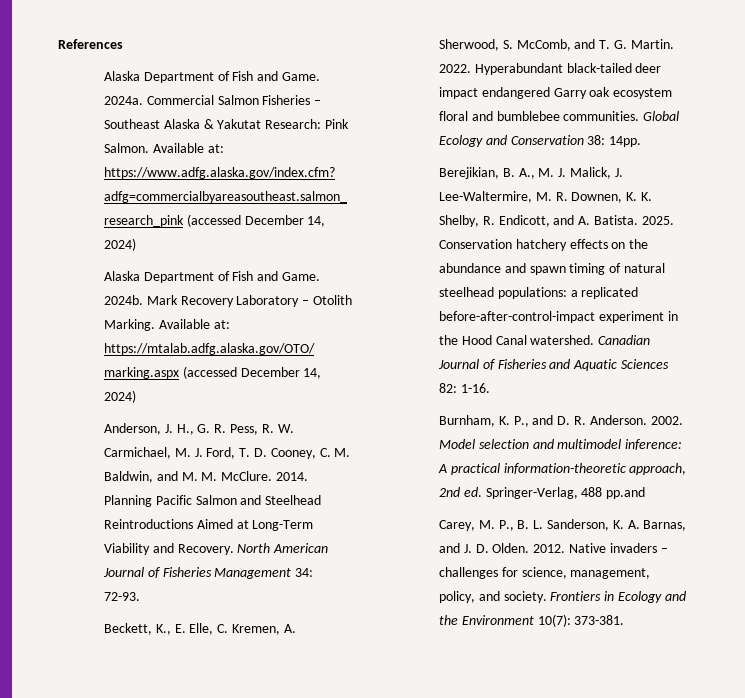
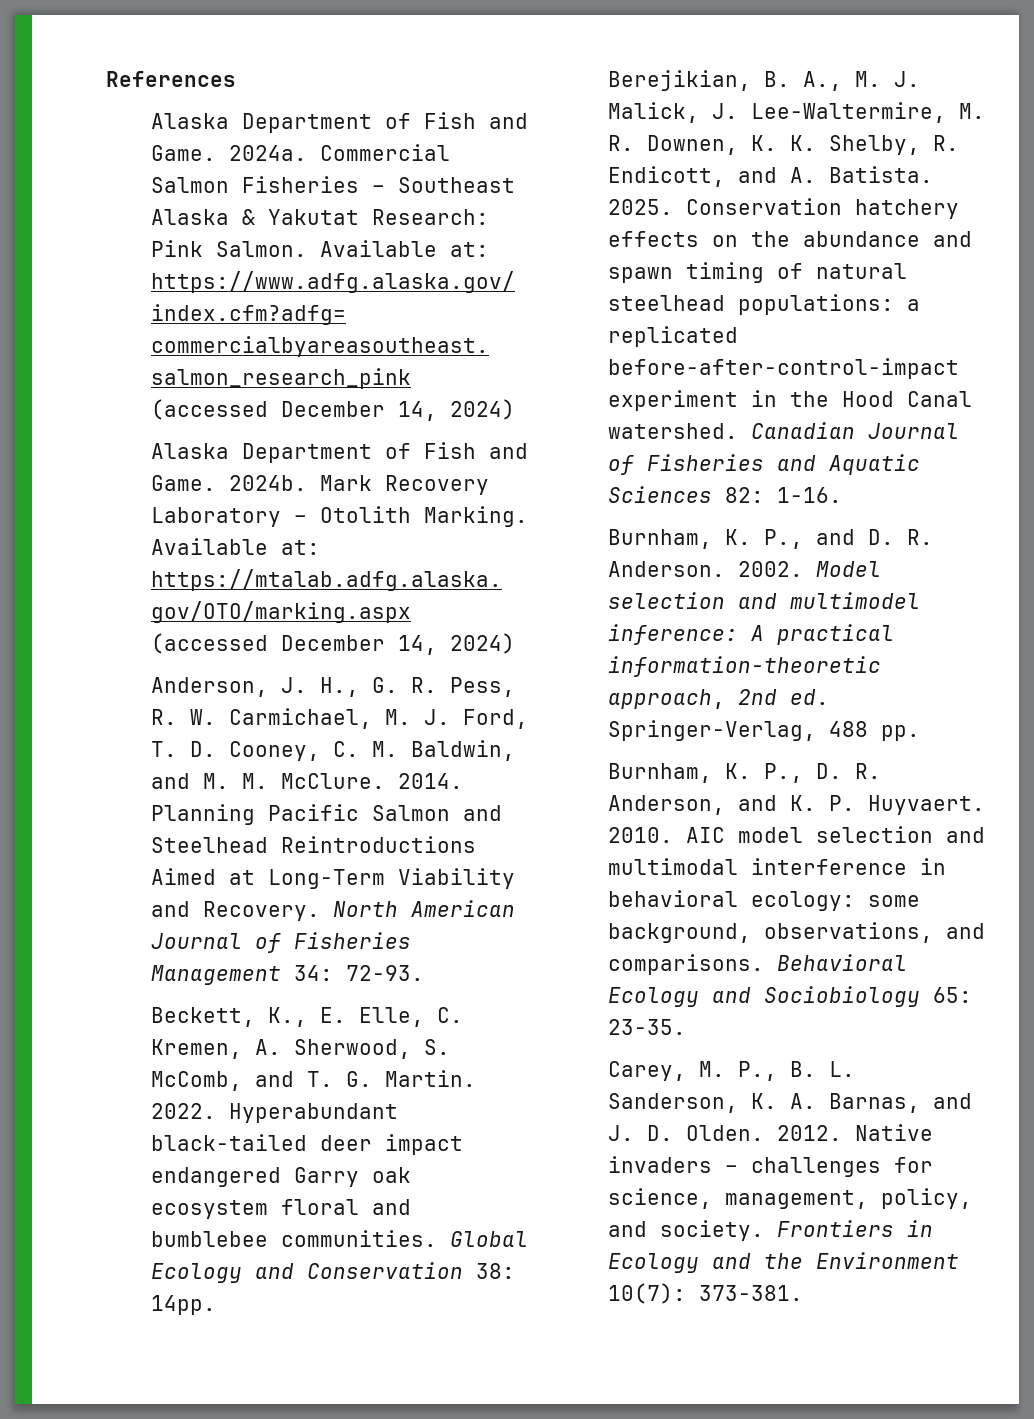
- Model selection and multimodel inference: A practical information-theoretic approach, 2nd ed. Springer-Verlag, 488 pp.and
+ Model selection and multimodel inference: A practical information-theoretic approach, 2nd ed. Springer-Verlag, 488 pp.
+ Burnham, K. P., D. R. Anderson, and K. P. Huyvaert. 2010. AIC model selection and multimodal interference in behavioral ecology: some background, observations, and comparisons. Behavioral Ecology and Sociobiology 65: 23-35.

